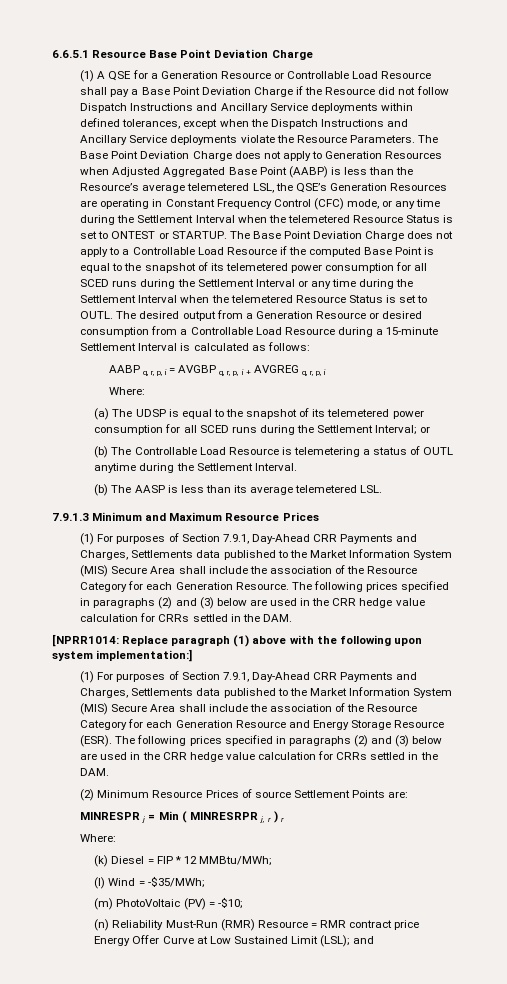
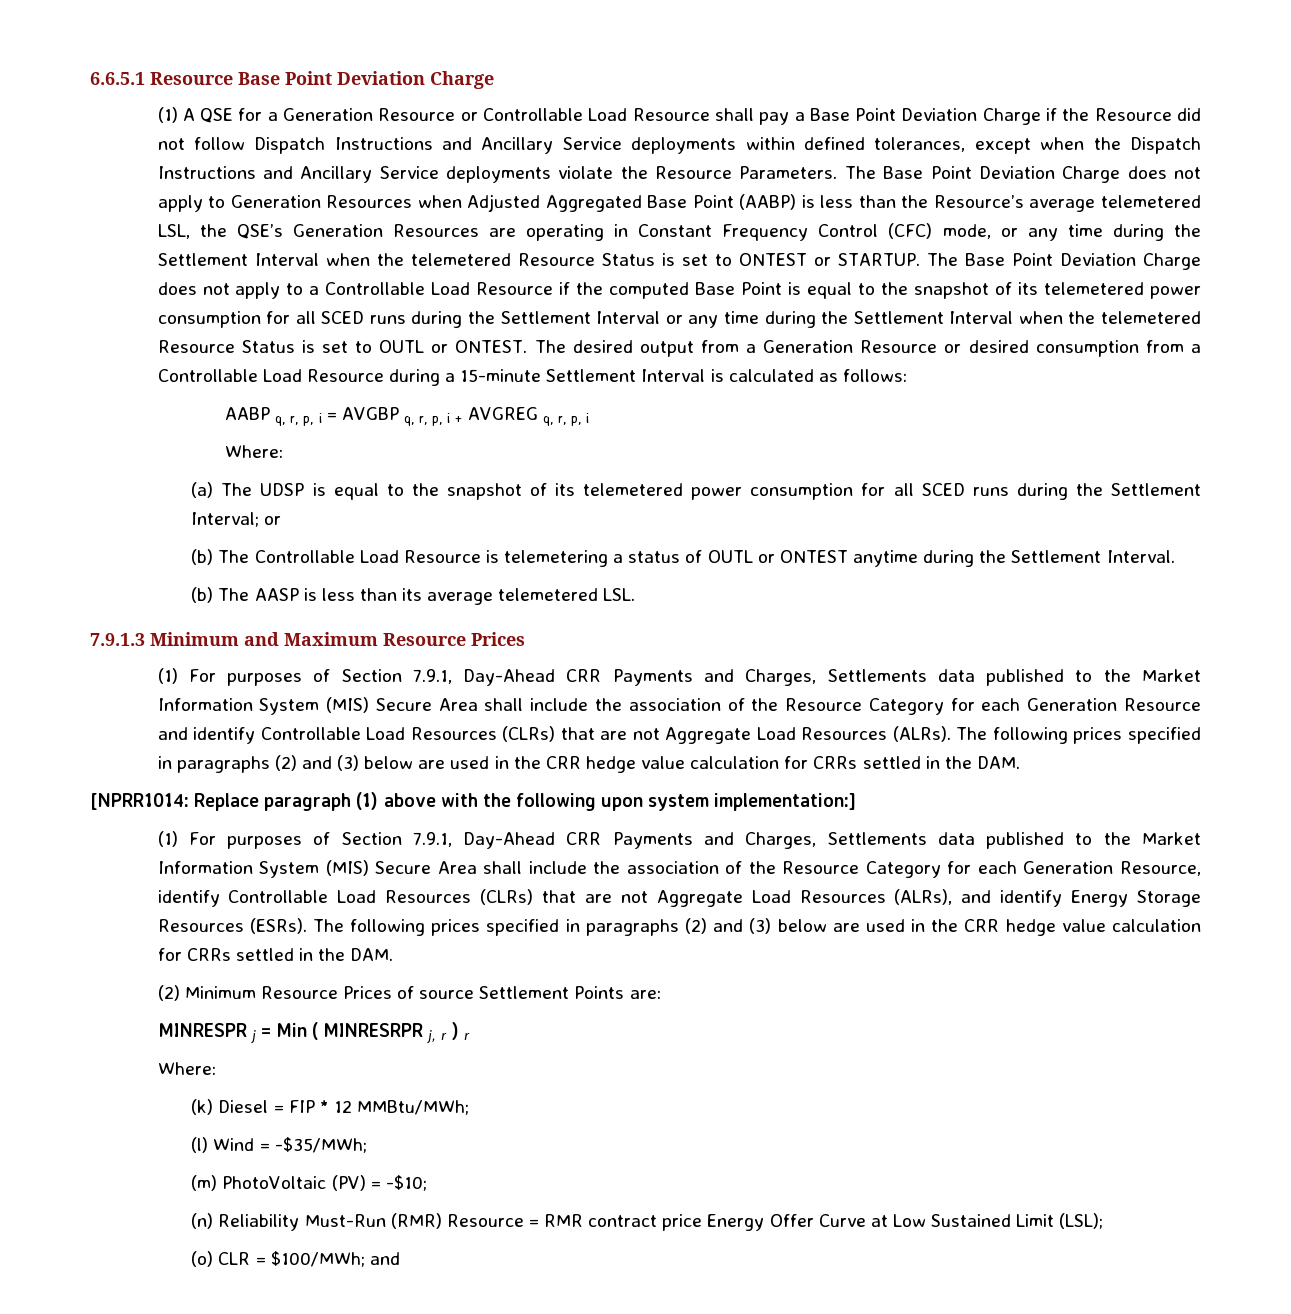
- The Base Point Deviation Charge does not apply to a Controllable Load Resource if the computed Base Point is equal to the snapshot of its telemetered power consumption for all SCED runs during the Settlement Interval or any time during the Settlement Interval when the telemetered Resource Status is set to OUTL.
+ The Base Point Deviation Charge does not apply to a Controllable Load Resource if the computed Base Point is equal to the snapshot of its telemetered power consumption for all SCED runs during the Settlement Interval or any time during the Settlement Interval when the telemetered Resource Status is set to OUTL or ONTEST.
- (b) The Controllable Load Resource is telemetering a status of OUTL anytime during the Settlement Interval.
+ (b) The Controllable Load Resource is telemetering a status of OUTL or ONTEST anytime during the Settlement Interval.
- (1) For purposes of Section 7.9.1, Day-Ahead CRR Payments and Charges, Settlements data published to the Market Information System (MIS) Secure Area shall include the association of the Resource Category for each Generation Resource.
+ (1) For purposes of Section 7.9.1, Day-Ahead CRR Payments and Charges, Settlements data published to the Market Information System (MIS) Secure Area shall include the association of the Resource Category for each Generation Resource and identify Controllable Load Resources (CLRs) that are not Aggregate Load Resources (ALRs).
- (1) For purposes of Section 7.9.1, Day-Ahead CRR Payments and Charges, Settlements data published to the Market Information System (MIS) Secure Area shall include the association of the Resource Category for each Generation Resource and Energy Storage Resource (ESR).
+ (1) For purposes of Section 7.9.1, Day-Ahead CRR Payments and Charges, Settlements data published to the Market Information System (MIS) Secure Area shall include the association of the Resource Category for each Generation Resource, identify Controllable Load Resources (CLRs) that are not Aggregate Load Resources (ALRs), and identify Energy Storage Resources (ESRs).
- (n) Reliability Must-Run (RMR) Resource = RMR contract price Energy Offer Curve at Low Sustained Limit (LSL); and
+ (n) Reliability Must-Run (RMR) Resource = RMR contract price Energy Offer Curve at Low Sustained Limit (LSL);
+ (o) CLR = $100/MWh; and

